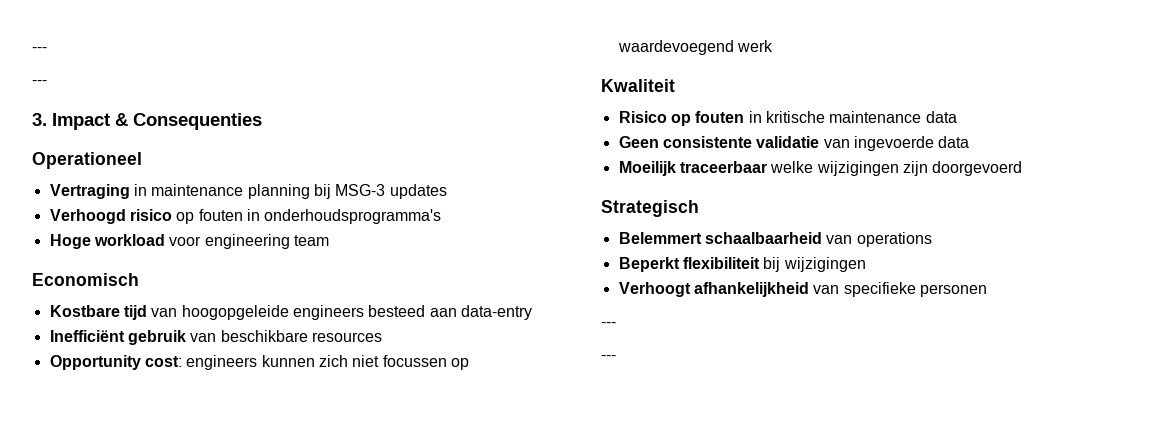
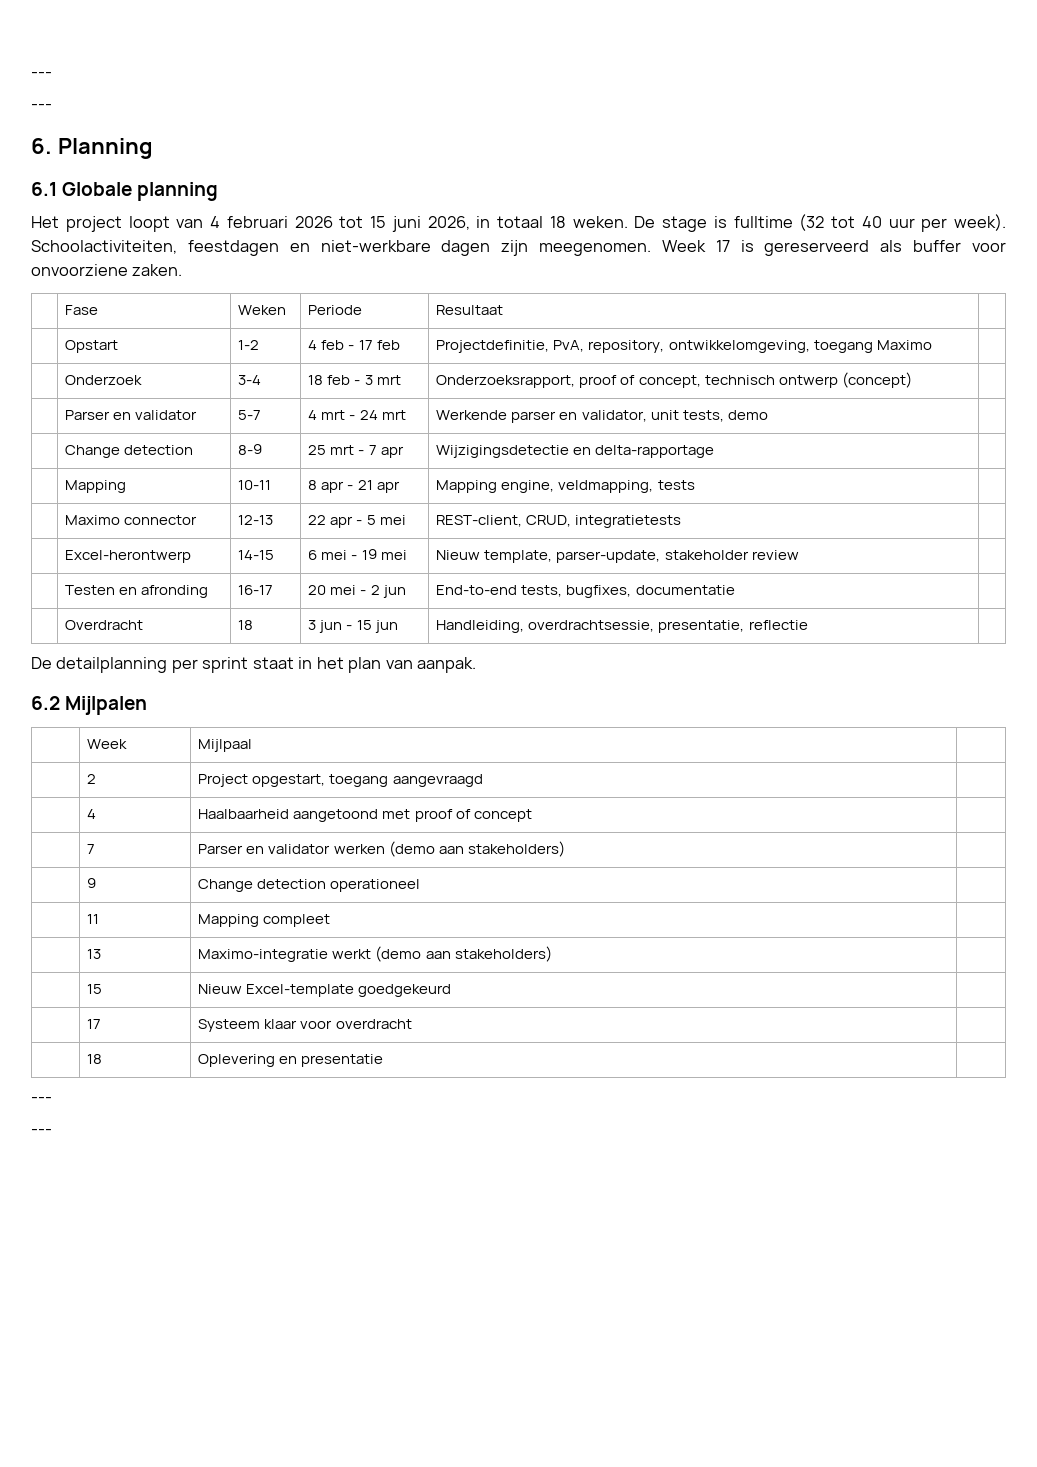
- 3. Impact & Consequenties
- Operationeel
- Vertraging in maintenance planning bij MSG-3 updates
- Verhoogd risico op fouten in onderhoudsprogramma's
- Hoge workload voor engineering team
- Economisch
- Kostbare tijd van hoogopgeleide engineers besteed aan data-entry
- Inefficiënt gebruik van beschikbare resources
- Opportunity cost: engineers kunnen zich niet focussen op waardevoegend werk
- Kwaliteit
- Risico op fouten in kritische maintenance data
- Geen consistente validatie van ingevoerde data
- Moeilijk traceerbaar welke wijzigingen zijn doorgevoerd
- Strategisch
- Belemmert schaalbaarheid van operations
- Beperkt flexibiliteit bij wijzigingen
- Verhoogt afhankelijkheid van specifieke personen
+ 6. Planning
+ 6.1 Globale planning
+ Het project loopt van 4 februari 2026 tot 15 juni 2026, in totaal 18 weken. De stage is fulltime (32 tot 40 uur per week). Schoolactiviteiten, feestdagen en niet-werkbare dagen zijn meegenomen. Week 17 is gereserveerd als buffer voor onvoorziene zaken.
+ | Fase | Weken | Periode | Resultaat |
+ | Opstart | 1-2 | 4 feb - 17 feb | Projectdefinitie, PvA, repository, ontwikkelomgeving, toegang Maximo |
+ | Onderzoek | 3-4 | 18 feb - 3 mrt | Onderzoeksrapport, proof of concept, technisch ontwerp (concept) |
+ | Parser en validator | 5-7 | 4 mrt - 24 mrt | Werkende parser en validator, unit tests, demo |
+ | Change detection | 8-9 | 25 mrt - 7 apr | Wijzigingsdetectie en delta-rapportage |
+ | Mapping | 10-11 | 8 apr - 21 apr | Mapping engine, veldmapping, tests |
+ | Maximo connector | 12-13 | 22 apr - 5 mei | REST-client, CRUD, integratietests |
+ | Excel-herontwerp | 14-15 | 6 mei - 19 mei | Nieuw template, parser-update, stakeholder review |
+ | Testen en afronding | 16-17 | 20 mei - 2 jun | End-to-end tests, bugfixes, documentatie |
+ | Overdracht | 18 | 3 jun - 15 jun | Handleiding, overdrachtsessie, presentatie, reflectie |
+ De detailplanning per sprint staat in het plan van aanpak.
+ 6.2 Mijlpalen
+ | Week | Mijlpaal |
+ | 2 | Project opgestart, toegang aangevraagd |
+ | 4 | Haalbaarheid aangetoond met proof of concept |
+ | 7 | Parser en validator werken (demo aan stakeholders) |
+ | 9 | Change detection operationeel |
+ | 11 | Mapping compleet |
+ | 13 | Maximo-integratie werkt (demo aan stakeholders) |
+ | 15 | Nieuw Excel-template goedgekeurd |
+ | 17 | Systeem klaar voor overdracht |
+ | 18 | Oplevering en presentatie |

